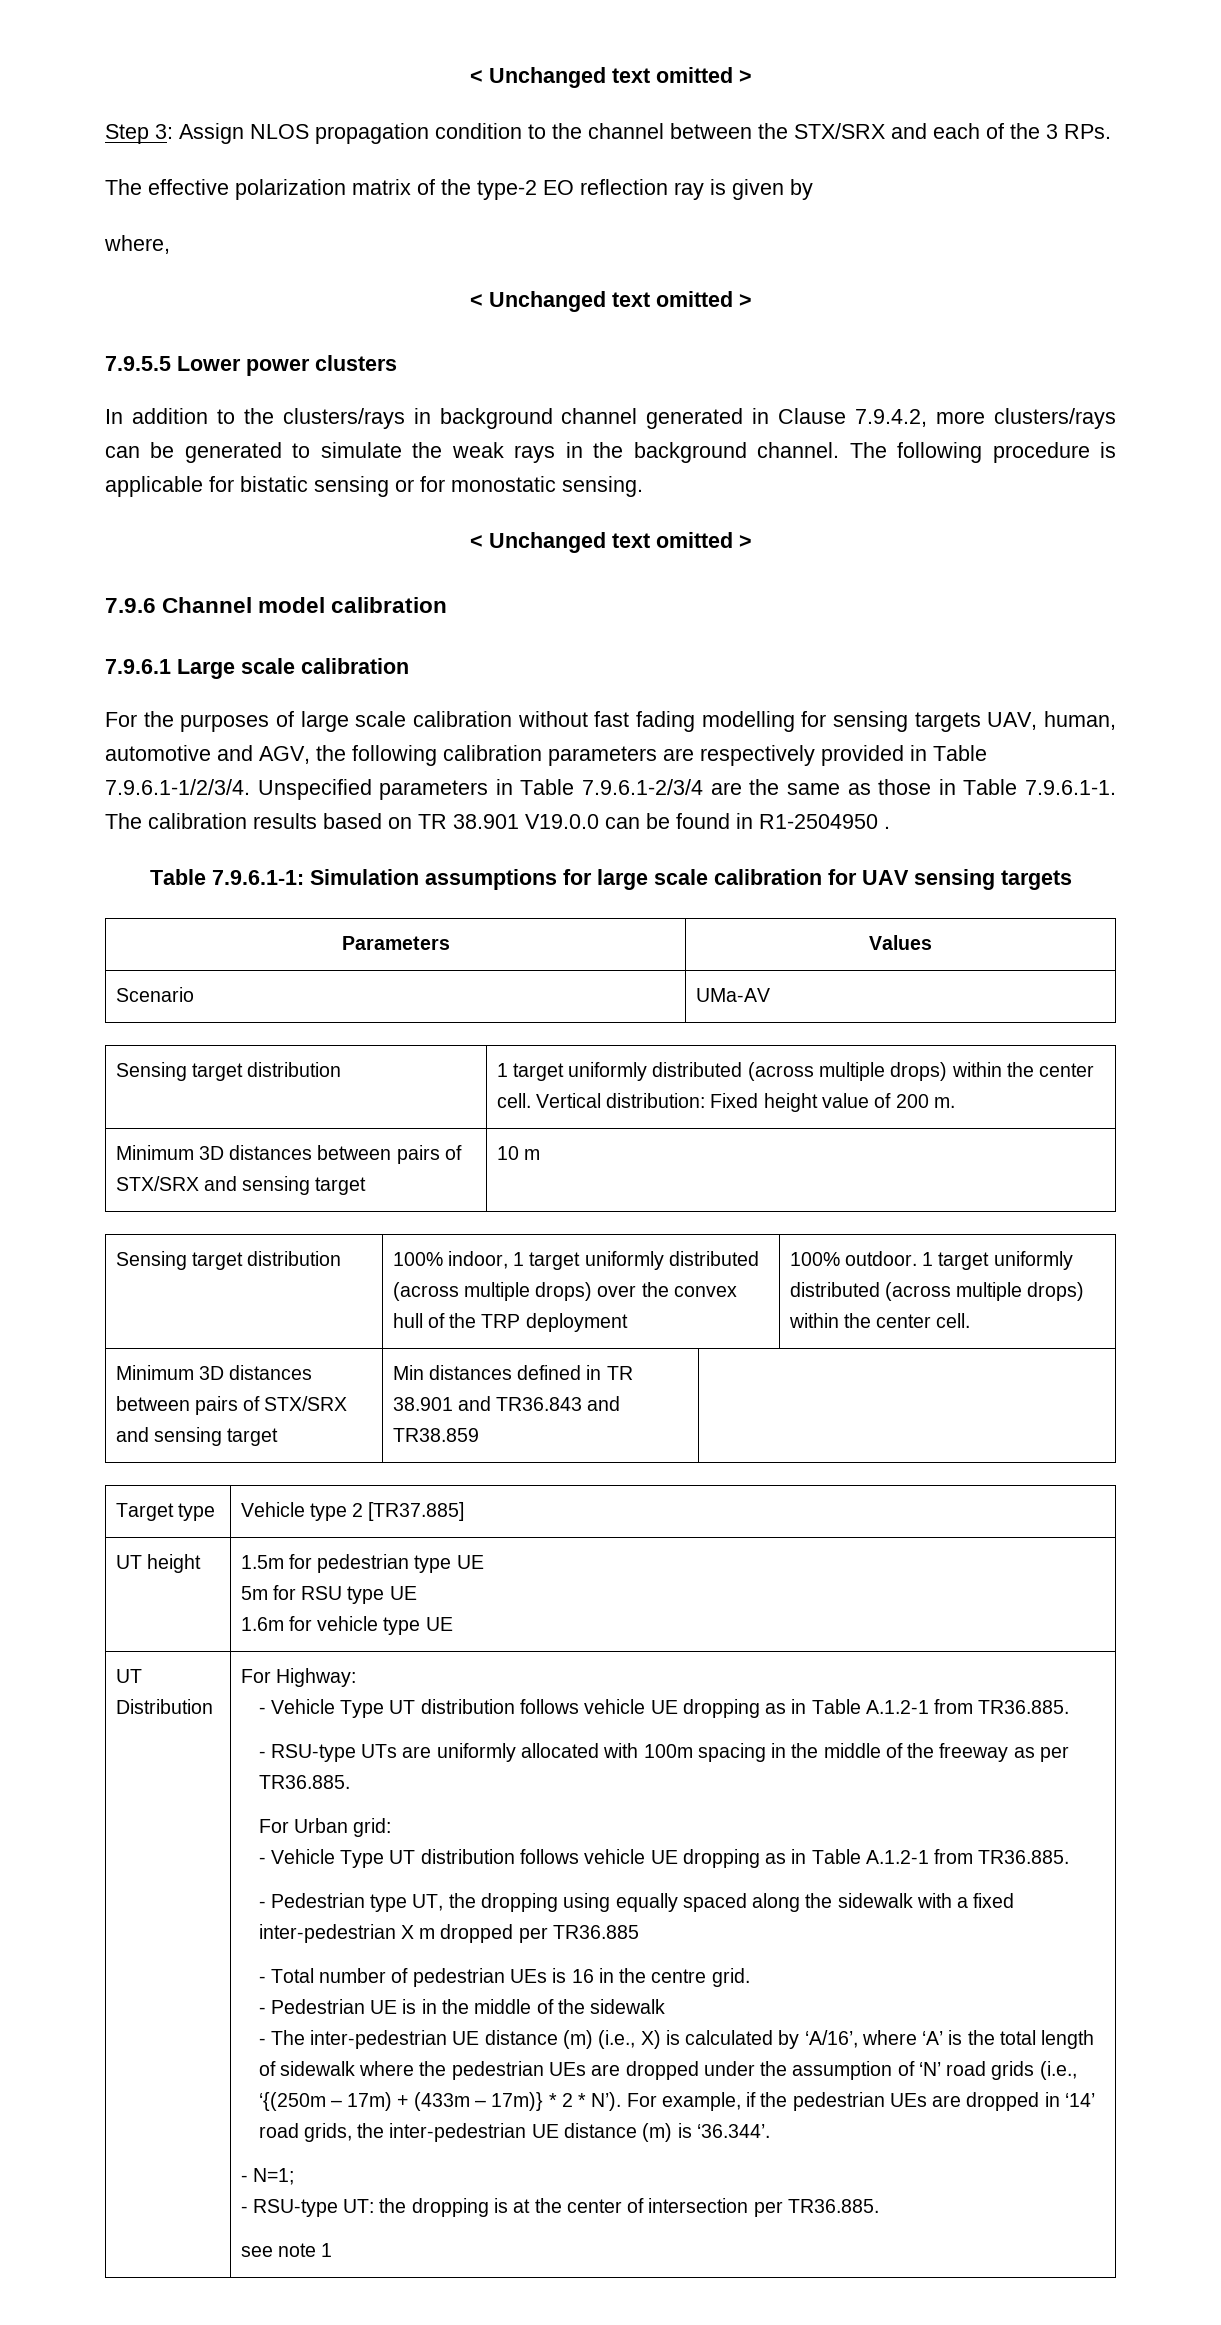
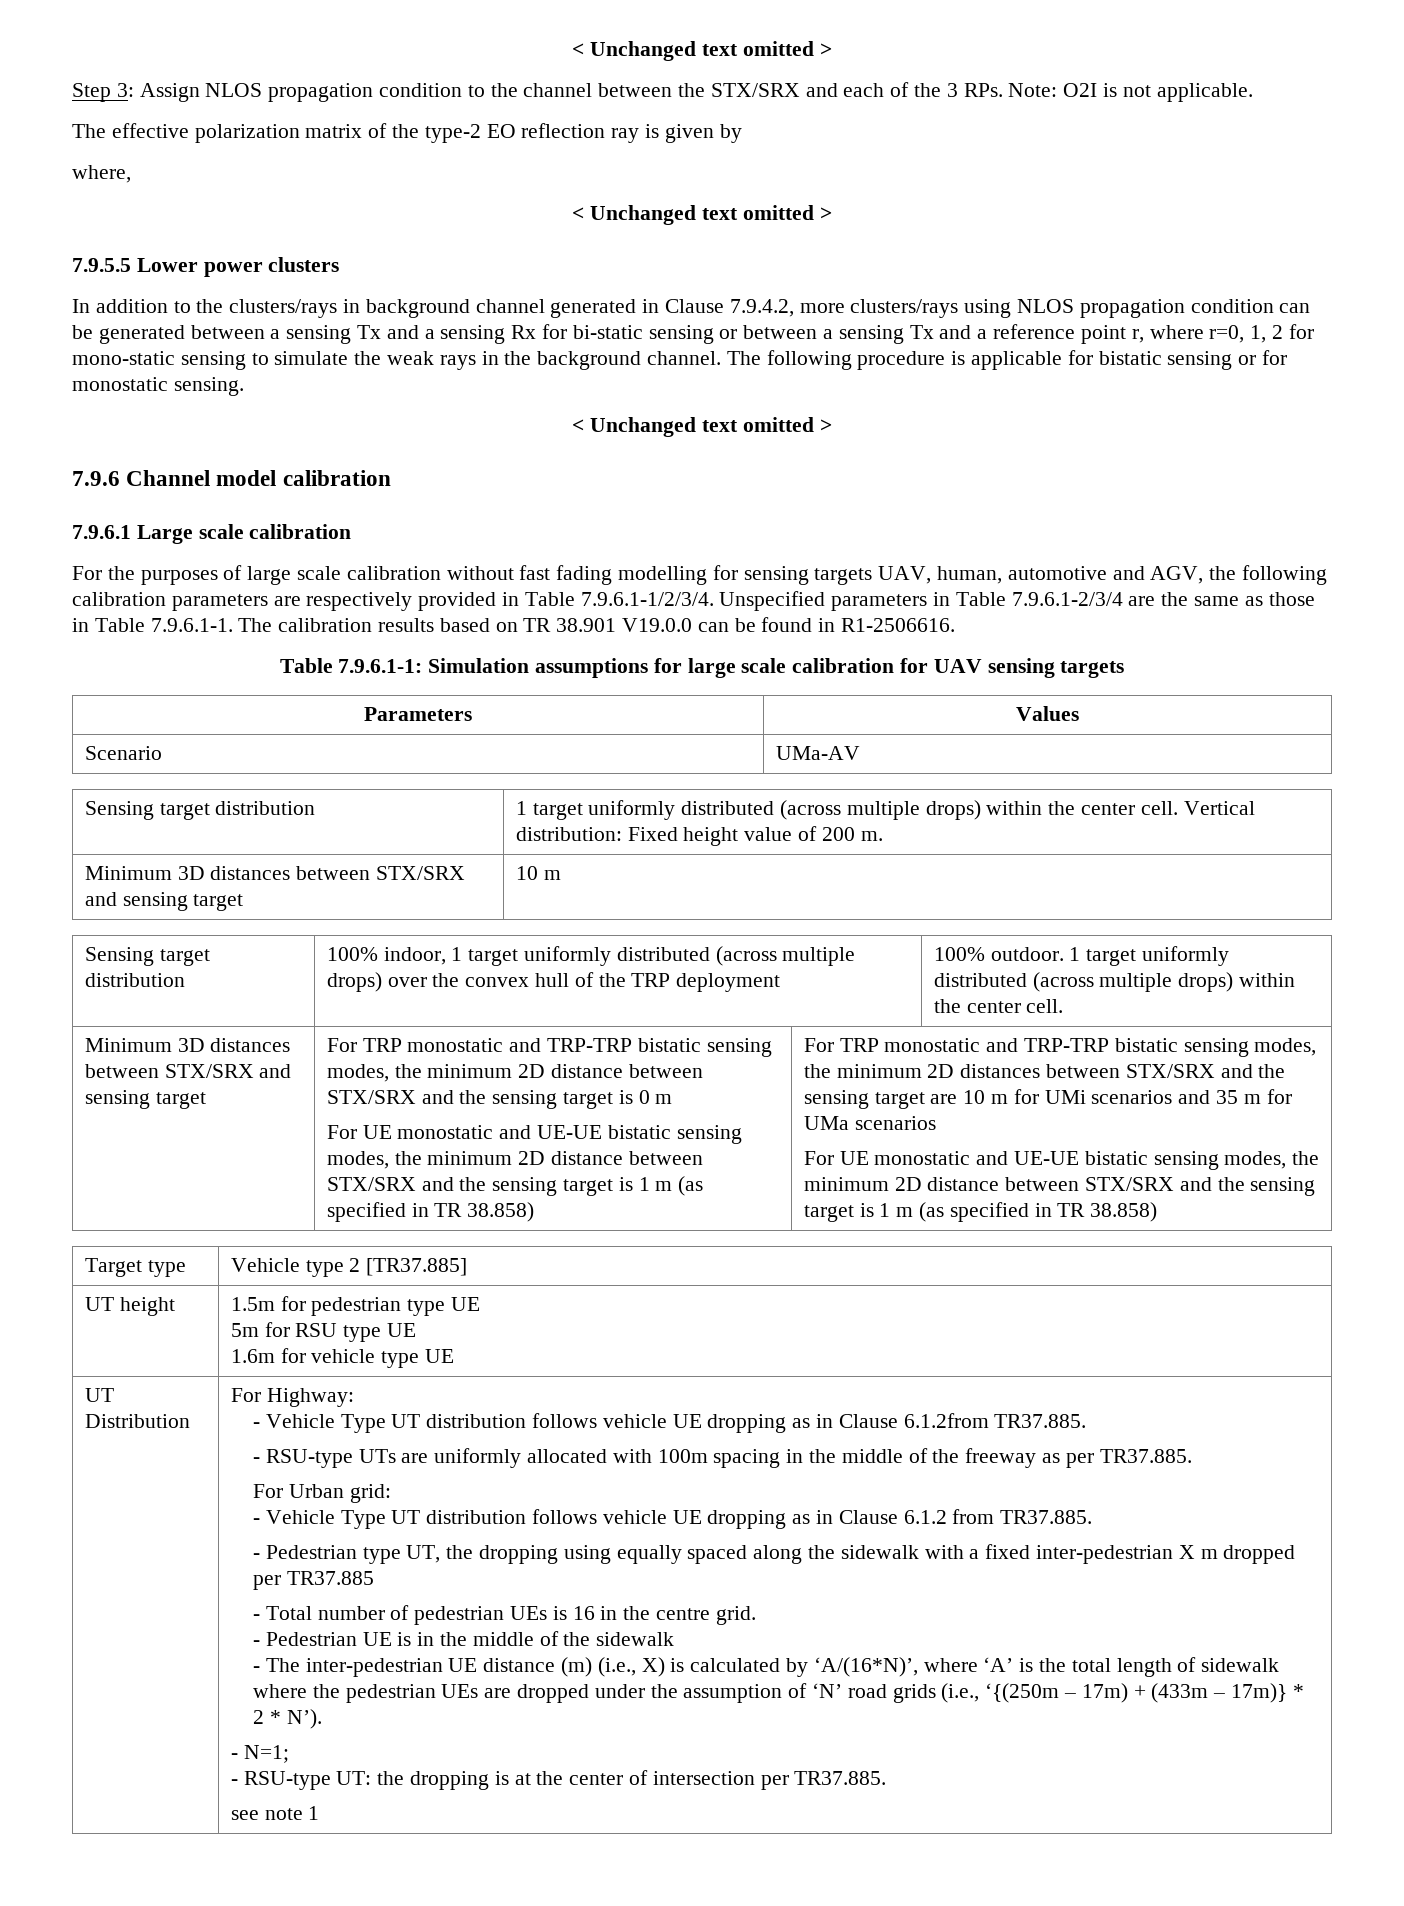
- Step 3: Assign NLOS propagation condition to the channel between the STX/SRX and each of the 3 RPs.
+ Step 3: Assign NLOS propagation condition to the channel between the STX/SRX and each of the 3 RPs. Note: O2I is not applicable.
- In addition to the clusters/rays in background channel generated in Clause 7.9.4.2, more clusters/rays can be generated to simulate the weak rays in the background channel.
+ In addition to the clusters/rays in background channel generated in Clause 7.9.4.2, more clusters/rays using NLOS propagation condition can be generated between a sensing Tx and a sensing Rx for bi-static sensing or between a sensing Tx and a reference point r, where r=0, 1, 2 for mono-static sensing to simulate the weak rays in the background channel.
- For the purposes of large scale calibration without fast fading modelling for sensing targets UAV, human, automotive and AGV, the following calibration parameters are respectively provided in Table 7.9.6.1-1/2/3/4. Unspecified parameters in Table 7.9.6.1-2/3/4 are the same as those in Table 7.9.6.1-1. The calibration results based on TR 38.901 V19.0.0 can be found in R1-2504950 .
+ For the purposes of large scale calibration without fast fading modelling for sensing targets UAV, human, automotive and AGV, the following calibration parameters are respectively provided in Table 7.9.6.1-1/2/3/4. Unspecified parameters in Table 7.9.6.1-2/3/4 are the same as those in Table 7.9.6.1-1. The calibration results based on TR 38.901 V19.0.0 can be found in R1-2506616.
- Minimum 3D distances between pairs of STX/SRX and sensing target | 10 m
+ Minimum 3D distances between STX/SRX and sensing target | 10 m
- Minimum 3D distances between pairs of STX/SRX and sensing target | Min distances defined in TR 38.901 and TR36.843 and TR38.859
+ Minimum 3D distances between STX/SRX and sensing target | For TRP monostatic and TRP-TRP bistatic sensing modes, the minimum 2D distance between STX/SRX and the sensing target is 0 m
+ For UE monostatic and UE-UE bistatic sensing modes, the minimum 2D distance between STX/SRX and the sensing target is 1 m (as specified in TR 38.858) | For TRP monostatic and TRP-TRP bistatic sensing modes, the minimum 2D distances between STX/SRX and the sensing target are 10 m for UMi scenarios and 35 m for UMa scenarios
+ For UE monostatic and UE-UE bistatic sensing modes, the minimum 2D distance between STX/SRX and the sensing target is 1 m (as specified in TR 38.858)
  For Highway:
- - Vehicle Type UT distribution follows vehicle UE dropping as in Table A.1.2-1 from TR36.885.
+ - Vehicle Type UT distribution follows vehicle UE dropping as in Clause 6.1.2from TR37.885.
- - RSU-type UTs are uniformly allocated with 100m spacing in the middle of the freeway as per TR36.885.
+ - RSU-type UTs are uniformly allocated with 100m spacing in the middle of the freeway as per TR37.885.
  For Urban grid:
- - Vehicle Type UT distribution follows vehicle UE dropping as in Table A.1.2-1 from TR36.885.
+ - Vehicle Type UT distribution follows vehicle UE dropping as in Clause 6.1.2 from TR37.885.
- - Pedestrian type UT, the dropping using equally spaced along the sidewalk with a fixed inter-pedestrian X m dropped per TR36.885
+ - Pedestrian type UT, the dropping using equally spaced along the sidewalk with a fixed inter-pedestrian X m dropped per TR37.885
- - The inter-pedestrian UE distance (m) (i.e., X) is calculated by ‘A/16’, where ‘A’ is the total length of sidewalk where the pedestrian UEs are dropped under the assumption of ‘N’ road grids (i.e., ‘{(250m – 17m) + (433m – 17m)} * 2 * N’). For example, if the pedestrian UEs are dropped in ‘14’ road grids, the inter-pedestrian UE distance (m) is ‘36.344’.
+ - The inter-pedestrian UE distance (m) (i.e., X) is calculated by ‘A/(16*N)’, where ‘A’ is the total length of sidewalk where the pedestrian UEs are dropped under the assumption of ‘N’ road grids (i.e., ‘{(250m – 17m) + (433m – 17m)} * 2 * N’).
- - RSU-type UT: the dropping is at the center of intersection per TR36.885.
+ - RSU-type UT: the dropping is at the center of intersection per TR37.885.

